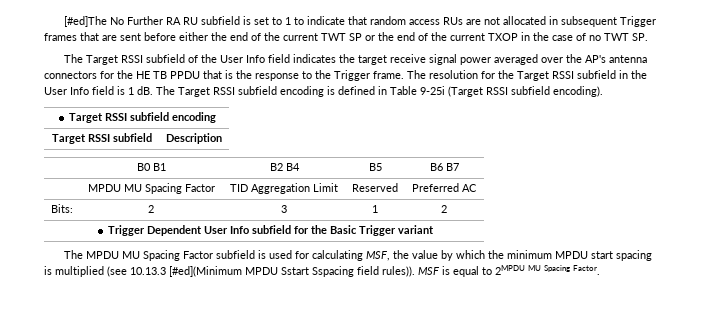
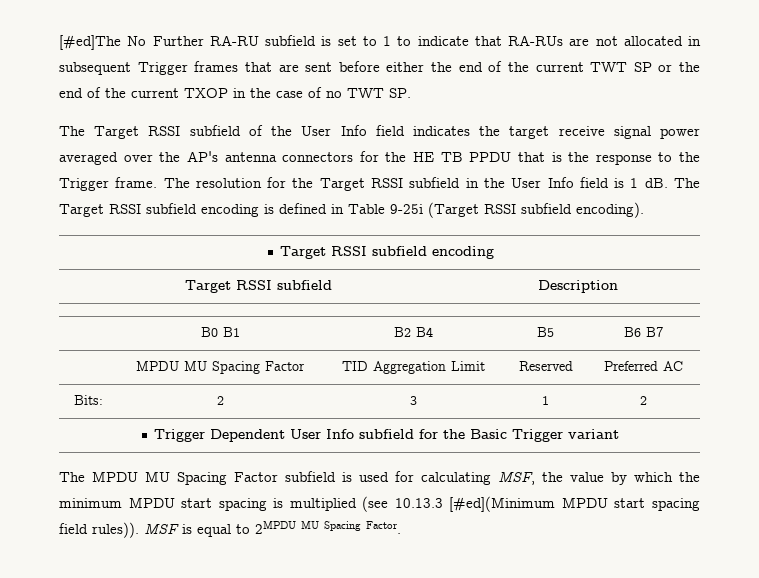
- [#ed]The No Further RA RU subfield is set to 1 to indicate that random access RUs are not allocated in subsequent Trigger frames that are sent before either the end of the current TWT SP or the end of the current TXOP in the case of no TWT SP.
+ [#ed]The No Further RA-RU subfield is set to 1 to indicate that RA-RUs are not allocated in subsequent Trigger frames that are sent before either the end of the current TWT SP or the end of the current TXOP in the case of no TWT SP.
- The MPDU MU Spacing Factor subfield is used for calculating MSF, the value by which the minimum MPDU start spacing is multiplied (see 10.13.3 [#ed](Minimum MPDU Sstart Sspacing field rules)).
+ The MPDU MU Spacing Factor subfield is used for calculating MSF, the value by which the minimum MPDU start spacing is multiplied (see 10.13.3 [#ed](Minimum MPDU start spacing field rules)).

